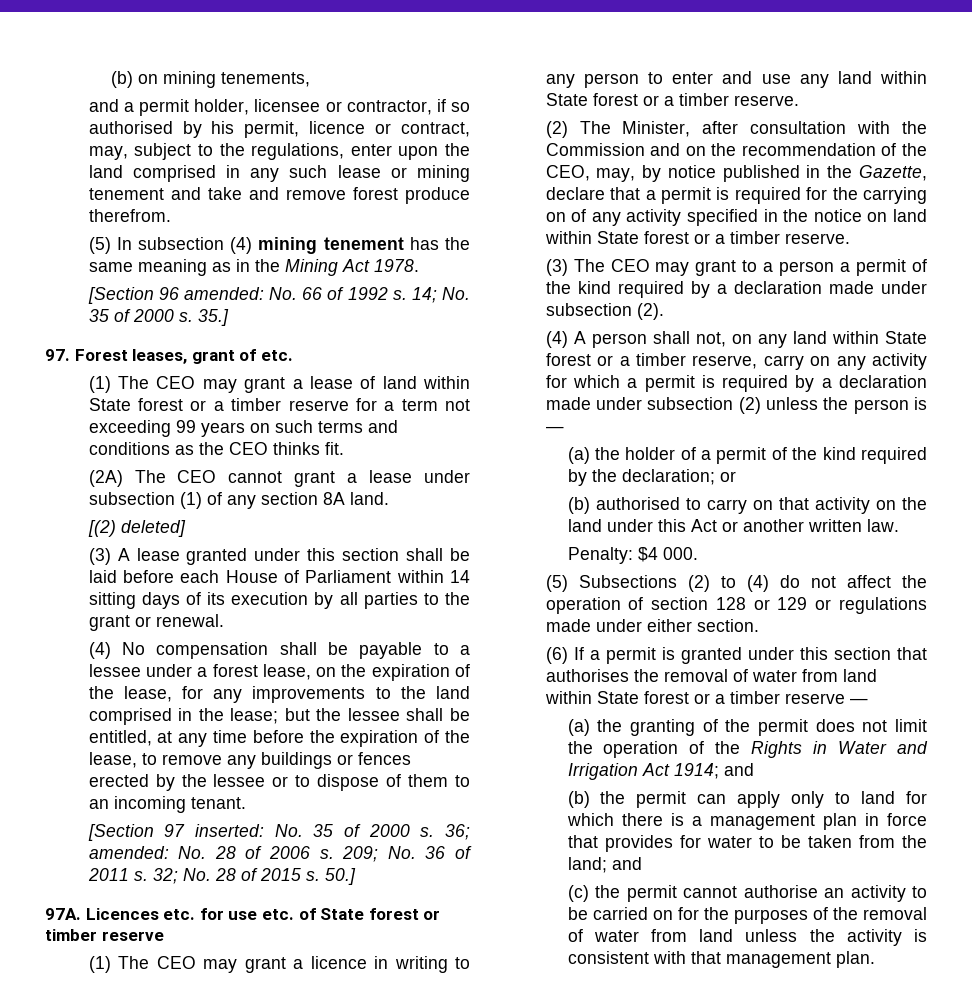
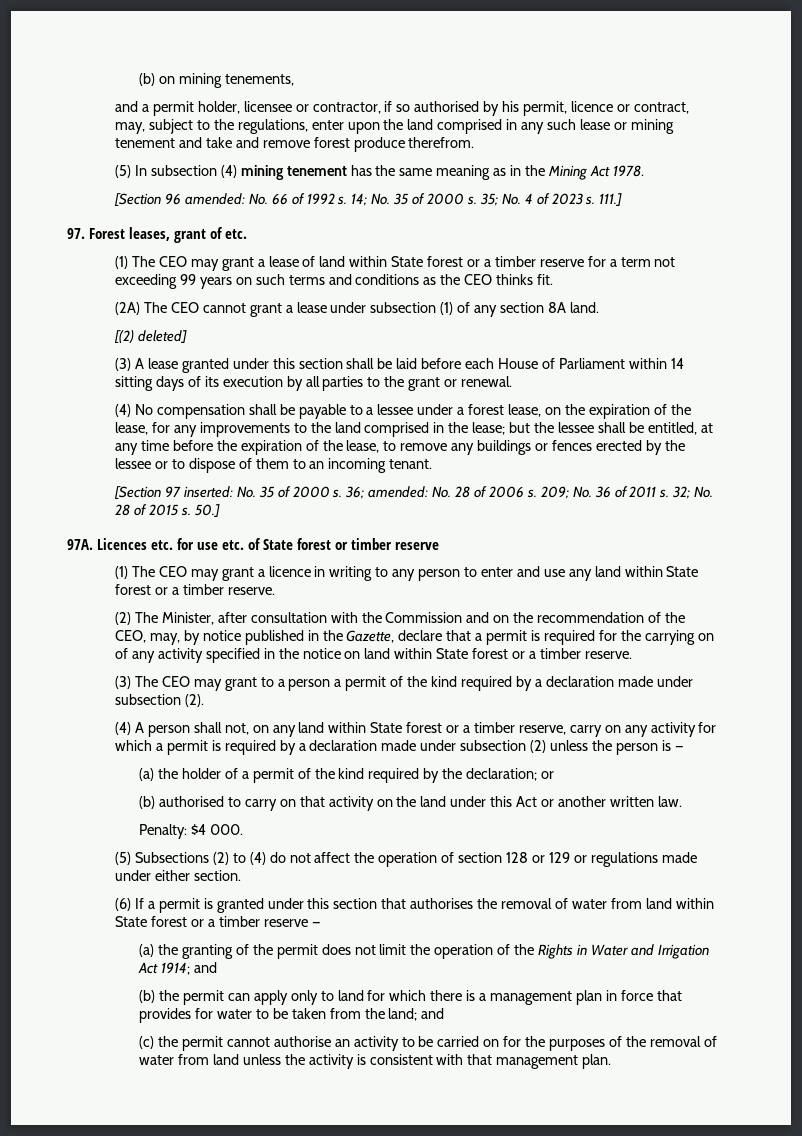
- 35.]
+ 35; No. 4 of 2023 s. 111.]

